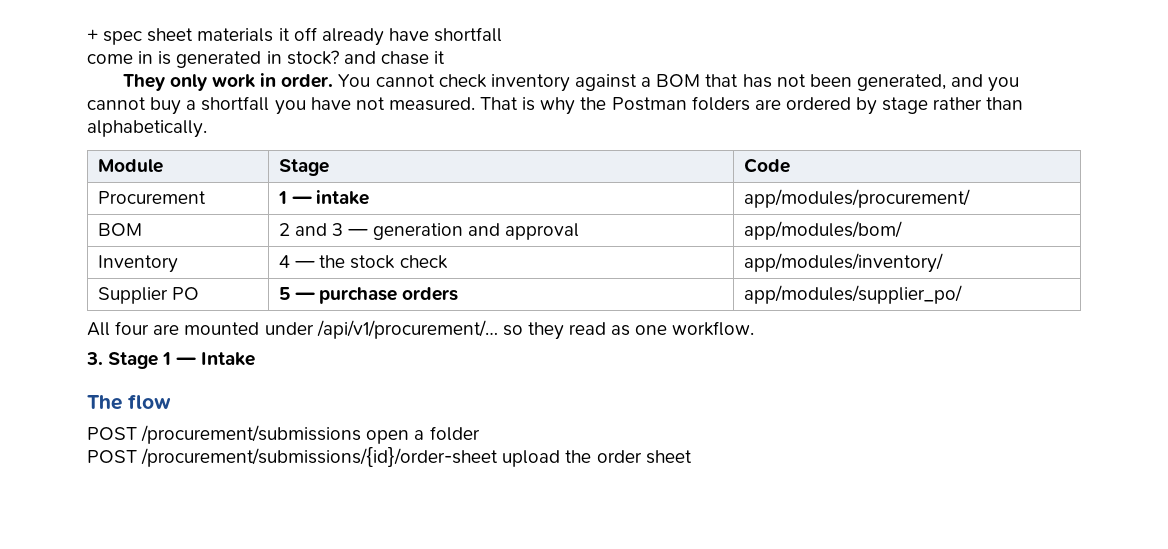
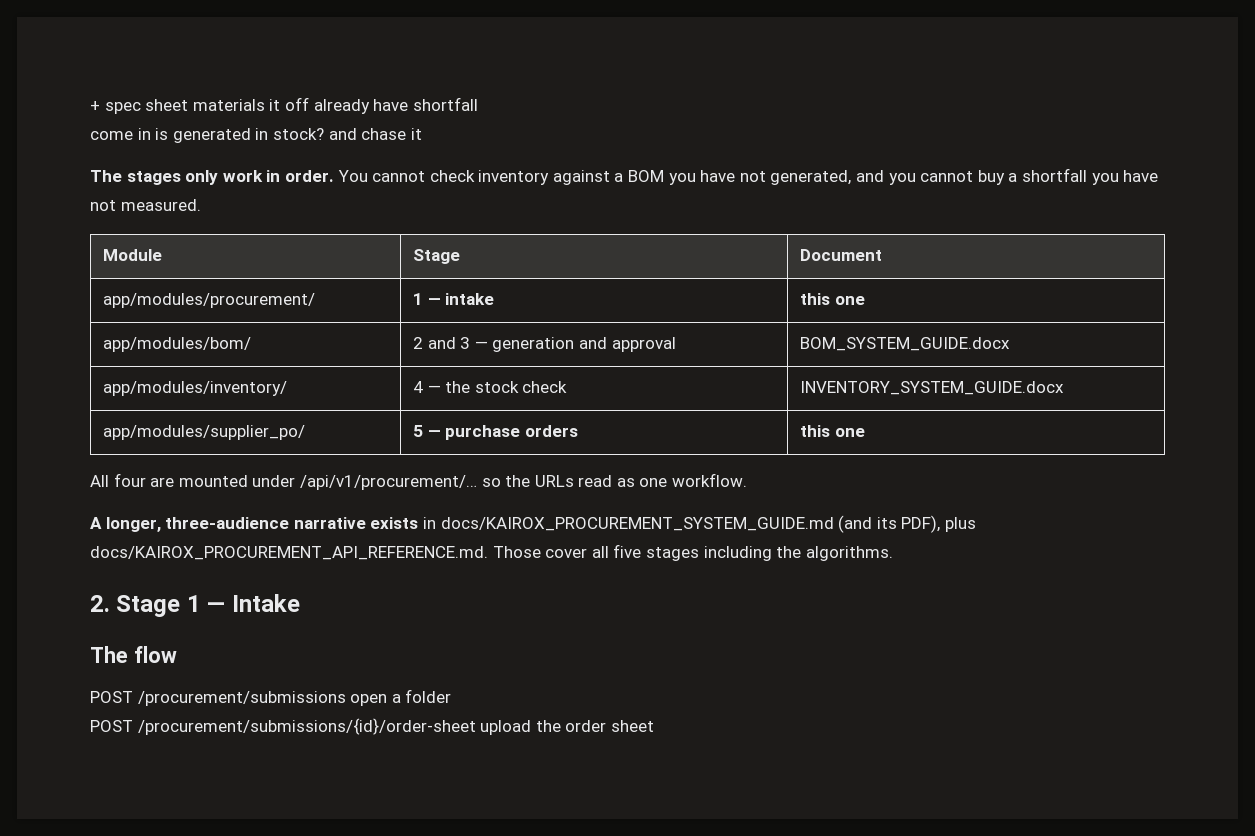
- They only work in order.
+ The stages only work in order.
- You cannot check inventory against a BOM that has not been generated, and you cannot buy a shortfall you have not measured. That is why the Postman folders are ordered by stage rather than alphabetically.
+ You cannot check inventory against a BOM you have not generated, and you cannot buy a shortfall you have not measured.
- Module | Stage | Code
- Procurement | 1 — intake | app/modules/procurement/
- BOM | 2 and 3 — generation and approval | app/modules/bom/
- Inventory | 4 — the stock check | app/modules/inventory/
- Supplier PO | 5 — purchase orders | app/modules/supplier_po/
+ Module | Stage | Document
+ app/modules/procurement/ | 1 — intake | this one
+ app/modules/bom/ | 2 and 3 — generation and approval | BOM_SYSTEM_GUIDE.docx
+ app/modules/inventory/ | 4 — the stock check | INVENTORY_SYSTEM_GUIDE.docx
+ app/modules/supplier_po/ | 5 — purchase orders | this one
- All four are mounted under /api/v1/procurement/… so they read as one workflow.
+ All four are mounted under /api/v1/procurement/… so the URLs read as one workflow.
- 3. Stage 1 — Intake
+ A longer, three-audience narrative exists in docs/KAIROX_PROCUREMENT_SYSTEM_GUIDE.md (and its PDF), plus docs/KAIROX_PROCUREMENT_API_REFERENCE.md. Those cover all five stages including the algorithms.
+ 2. Stage 1 — Intake

